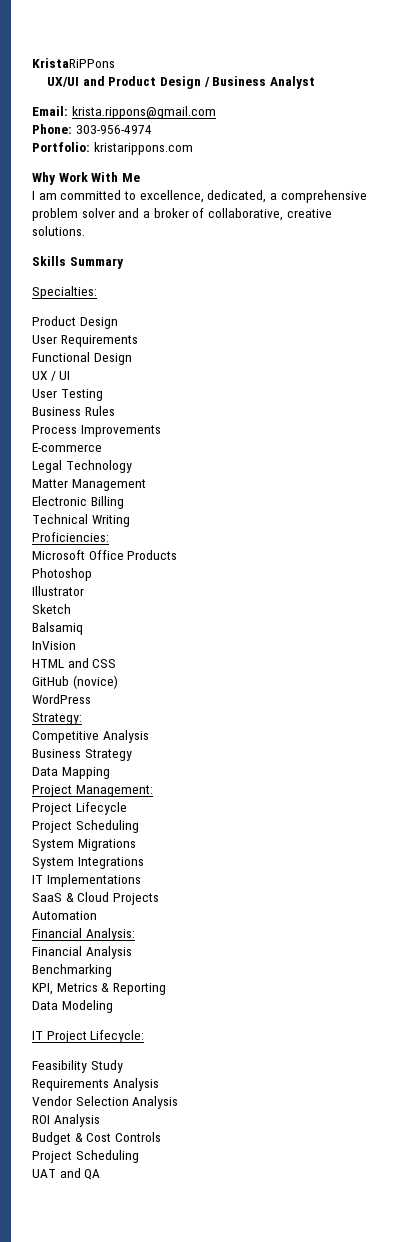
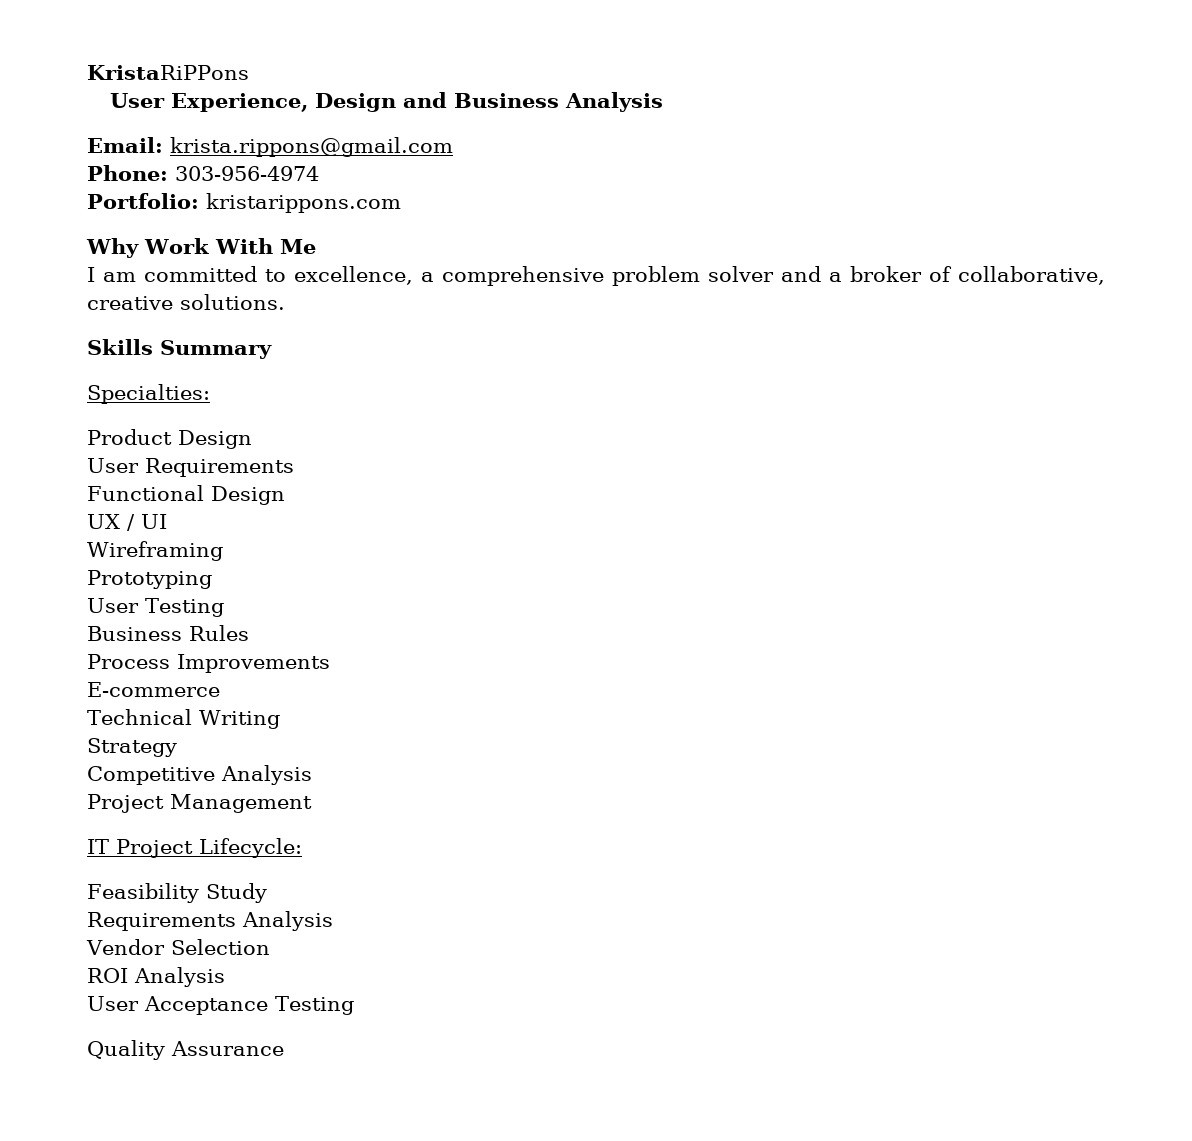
- UX/UI and Product Design / Business Analyst
+ User Experience, Design and Business Analysis
- I am committed to excellence, dedicated, a comprehensive problem solver and a broker of collaborative, creative solutions.
+ I am committed to excellence, a comprehensive problem solver and a broker of collaborative, creative solutions.
+ Wireframing
+ Prototyping
- Legal Technology
- Matter Management
- Electronic Billing
  Technical Writing
- Proficiencies:
- Microsoft Office Products
- Photoshop
- Illustrator
- Sketch
- Balsamiq
- InVision
- HTML and CSS
- GitHub (novice)
- WordPress
- Strategy:
+ Strategy
  Competitive Analysis
- Business Strategy
- Data Mapping
- Project Management:
- Project Lifecycle
- Project Scheduling
- System Migrations
- System Integrations
- IT Implementations
- SaaS & Cloud Projects
- Automation
- Financial Analysis:
- Financial Analysis
- Benchmarking
- KPI, Metrics & Reporting
- Data Modeling
+ Project Management
- Vendor Selection Analysis
+ Vendor Selection
- Budget & Cost Controls
- Project Scheduling
- UAT and QA
+ User Acceptance Testing
+ Quality Assurance

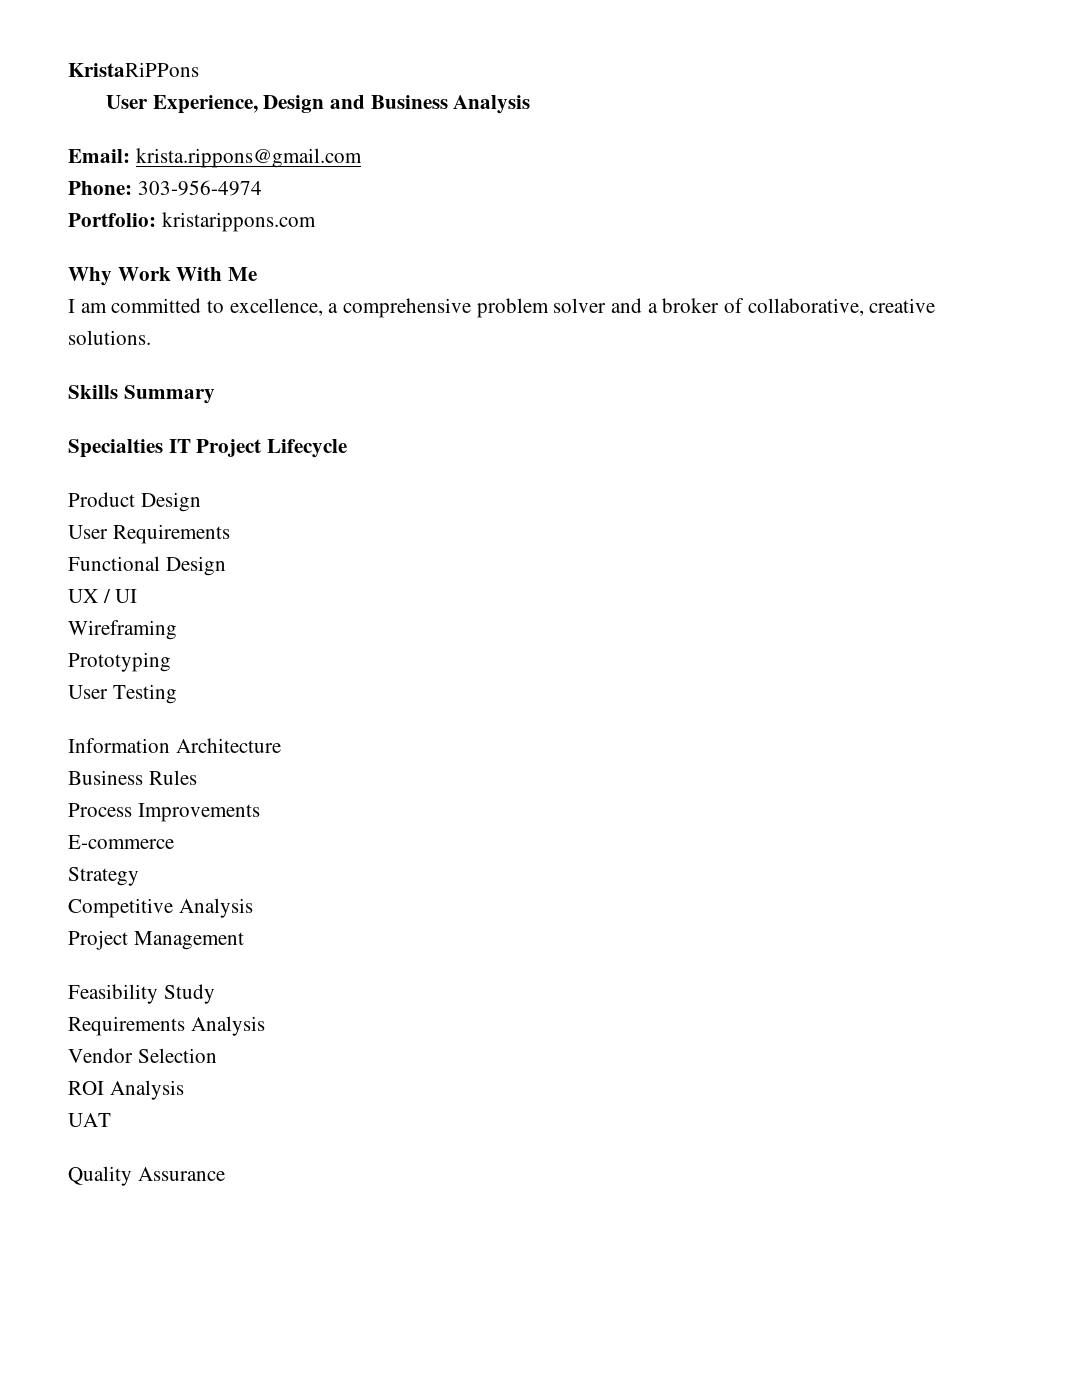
- Specialties:
+ Specialties IT Project Lifecycle
+ Information Architecture
- Technical Writing
- IT Project Lifecycle:
- User Acceptance Testing
+ UAT

